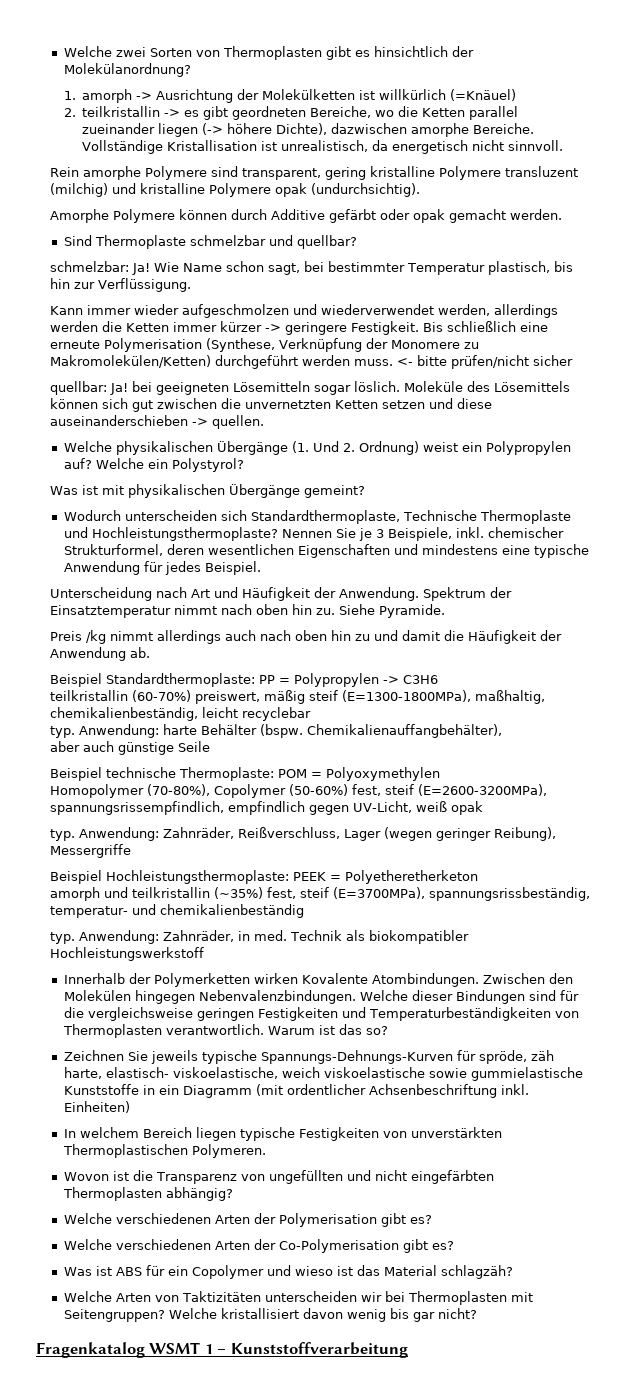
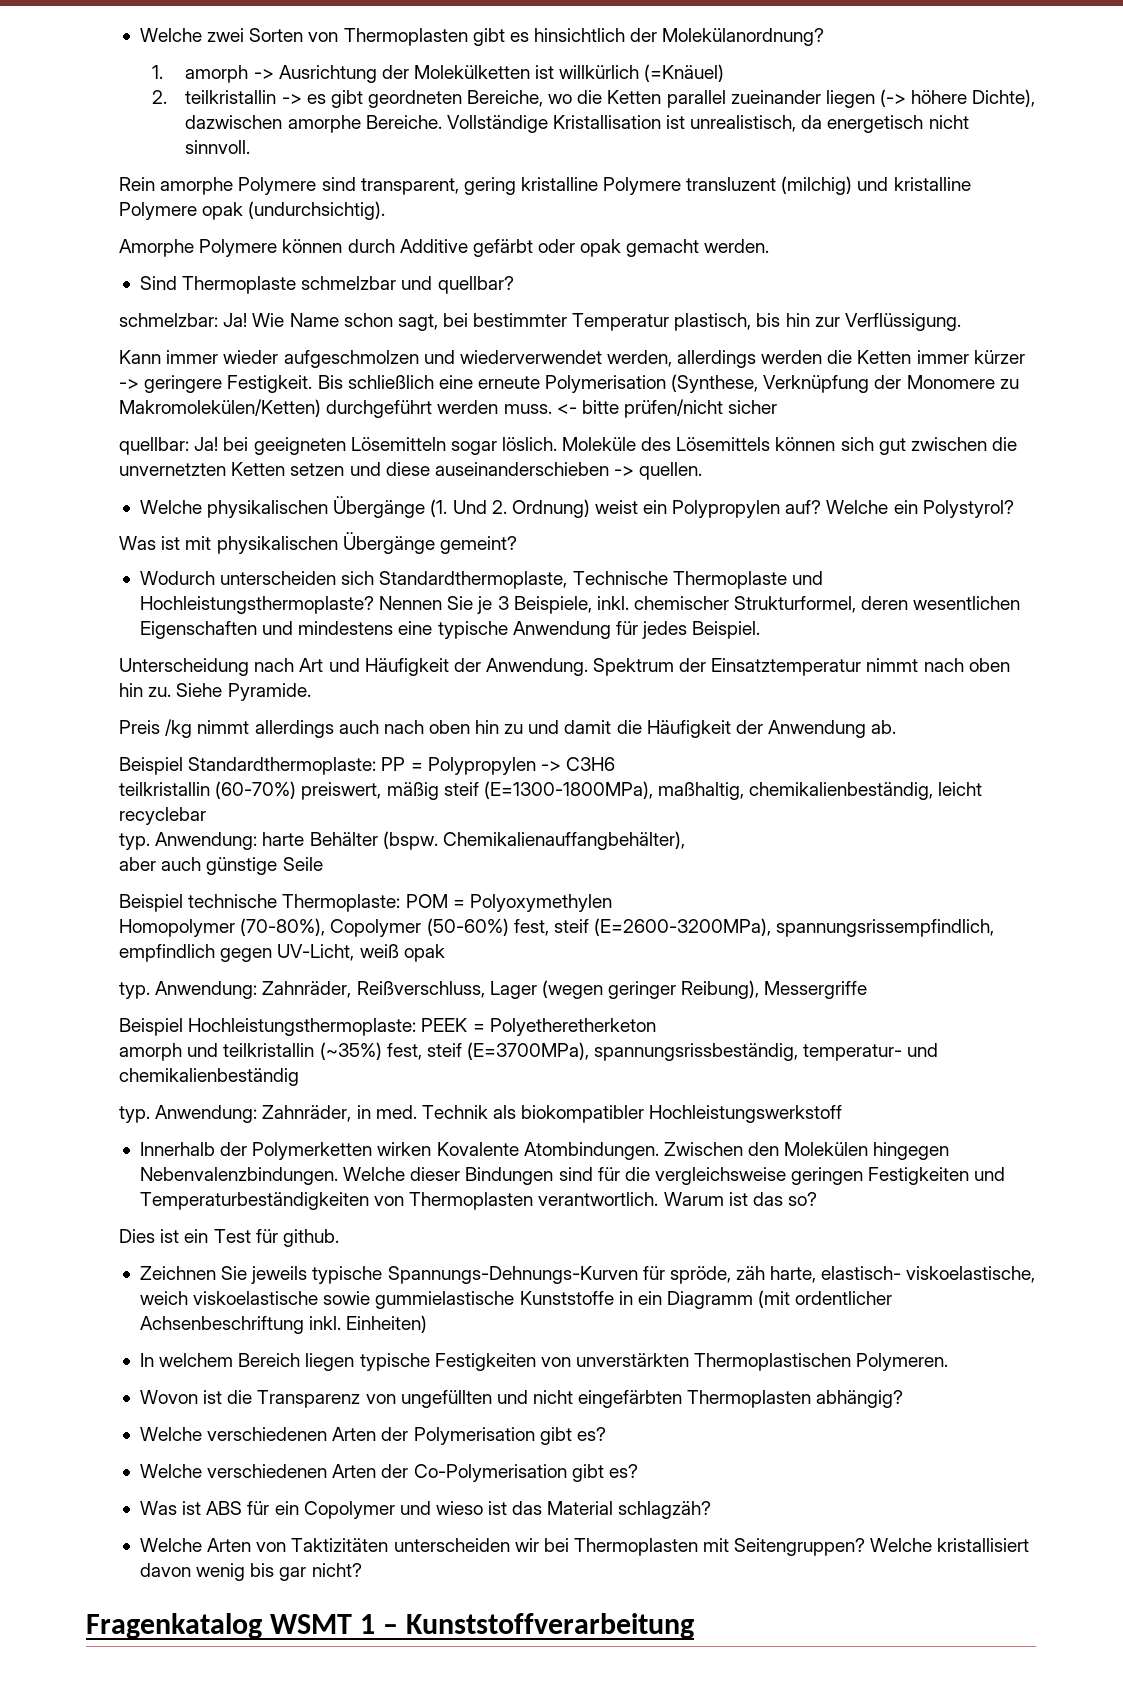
+ Dies ist ein Test für github.

